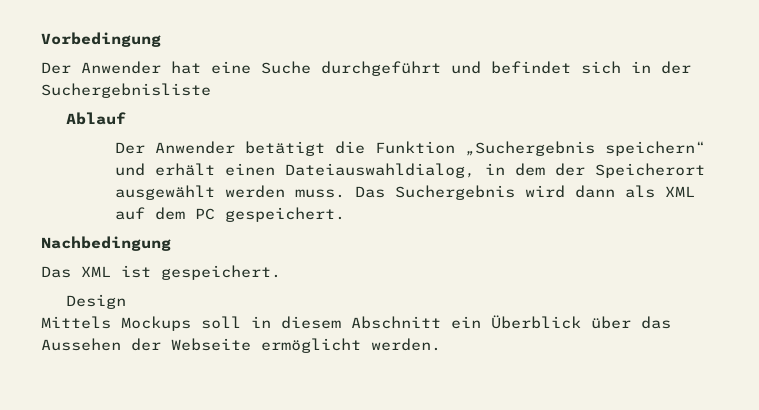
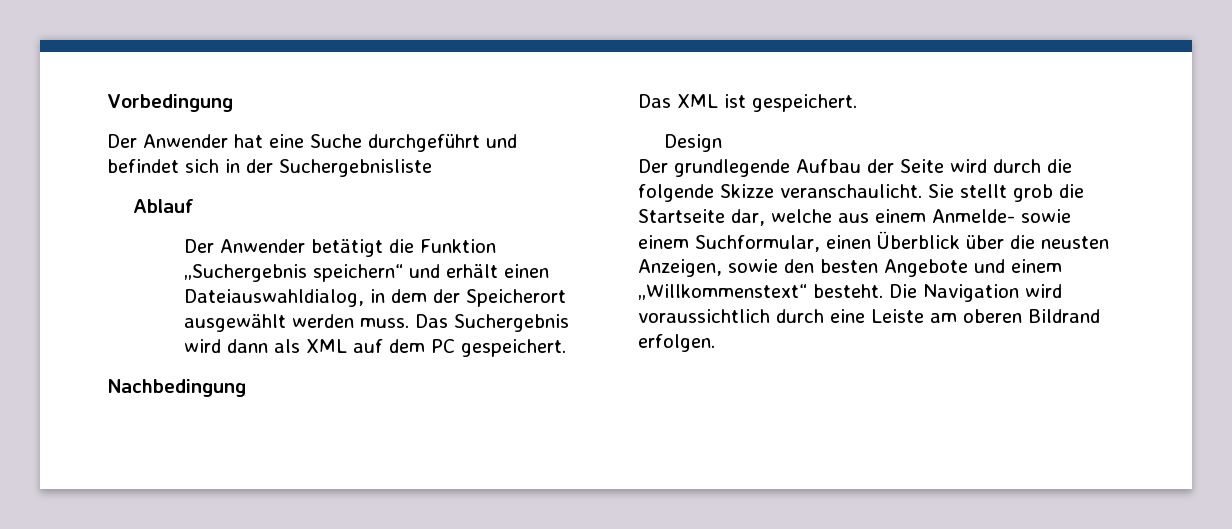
- Mittels Mockups soll in diesem Abschnitt ein Überblick über das Aussehen der Webseite ermöglicht werden.
+ Der grundlegende Aufbau der Seite wird durch die folgende Skizze veranschaulicht. Sie stellt grob die Startseite dar, welche aus einem Anmelde- sowie einem Suchformular, einen Überblick über die neusten Anzeigen, sowie den besten Angebote und einem „Willkommenstext“ besteht. Die Navigation wird voraussichtlich durch eine Leiste am oberen Bildrand erfolgen.

